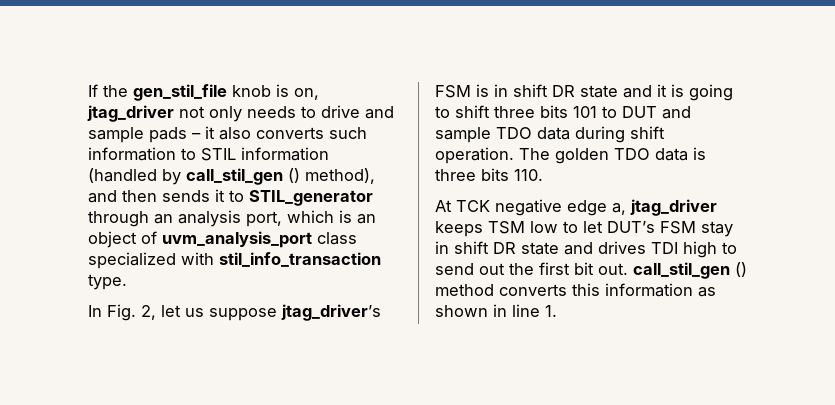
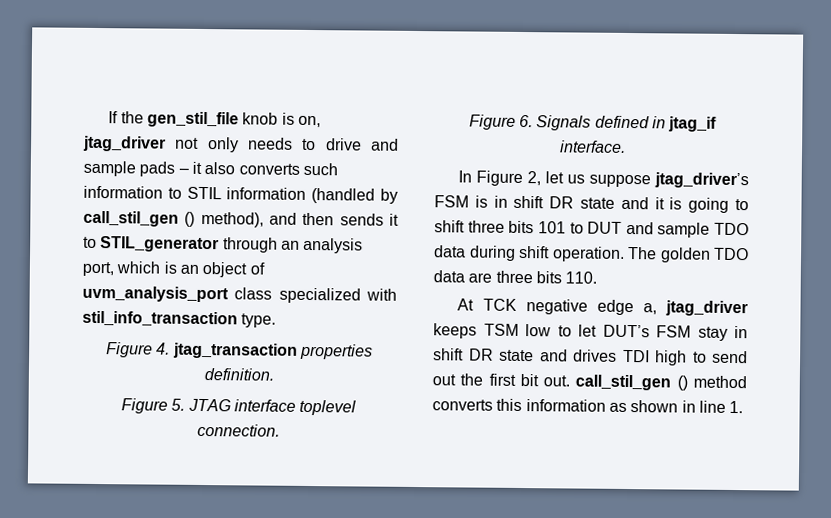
+ Figure 4. jtag_transaction properties definition.
+ Figure 5. JTAG interface toplevel connection.
+ Figure 6. Signals defined in jtag_if interface.
- In Fig. 2, let us suppose jtag_driver’s FSM is in shift DR state and it is going to shift three bits 101 to DUT and sample TDO data during shift operation.
+ In Figure 2, let us suppose jtag_driver’s FSM is in shift DR state and it is going to shift three bits 101 to DUT and sample TDO data during shift operation.
- The golden TDO data is three bits 110.
+ The golden TDO data are three bits 110.

